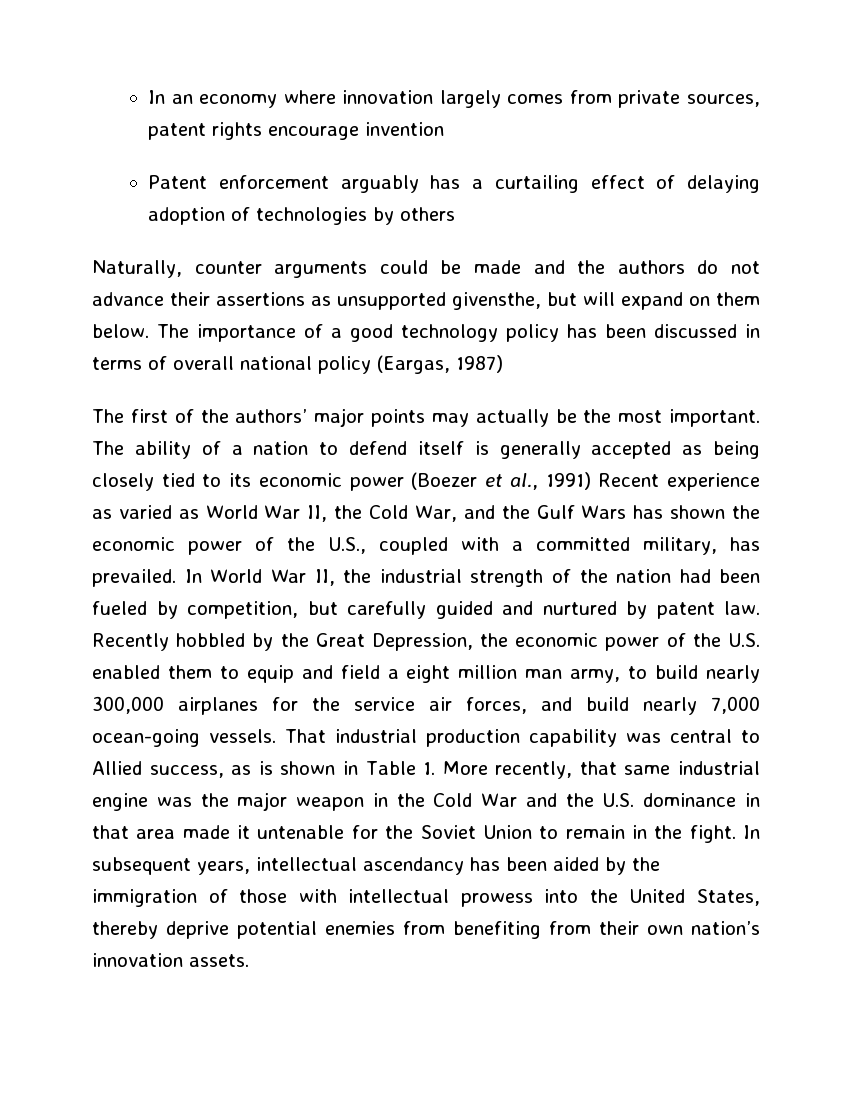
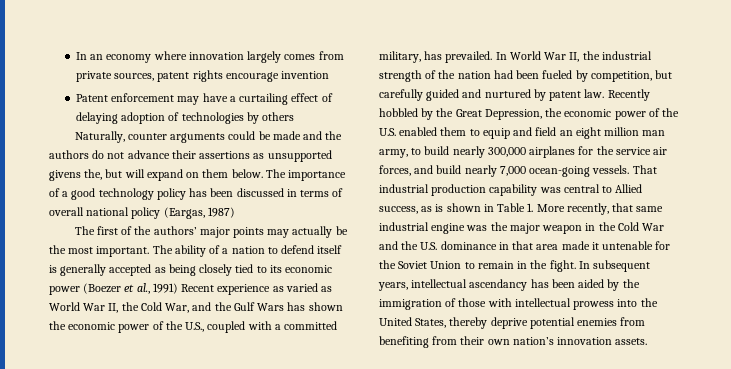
- Patent enforcement arguably has a curtailing effect of delaying adoption of technologies by others
+ Patent enforcement may have a curtailing effect of delaying adoption of technologies by others
- Naturally, counter arguments could be made and the authors do not advance their assertions as unsupported givensthe, but will expand on them below.
+ Naturally, counter arguments could be made and the authors do not advance their assertions as unsupported givens the, but will expand on them below.
- Recently hobbled by the Great Depression, the economic power of the U.S. enabled them to equip and field a eight million man army, to build nearly 300,000 airplanes for the service air forces, and build nearly 7,000 ocean-going vessels.
+ Recently hobbled by the Great Depression, the economic power of the U.S. enabled them to equip and field an eight million man army, to build nearly 300,000 airplanes for the service air forces, and build nearly 7,000 ocean-going vessels.

